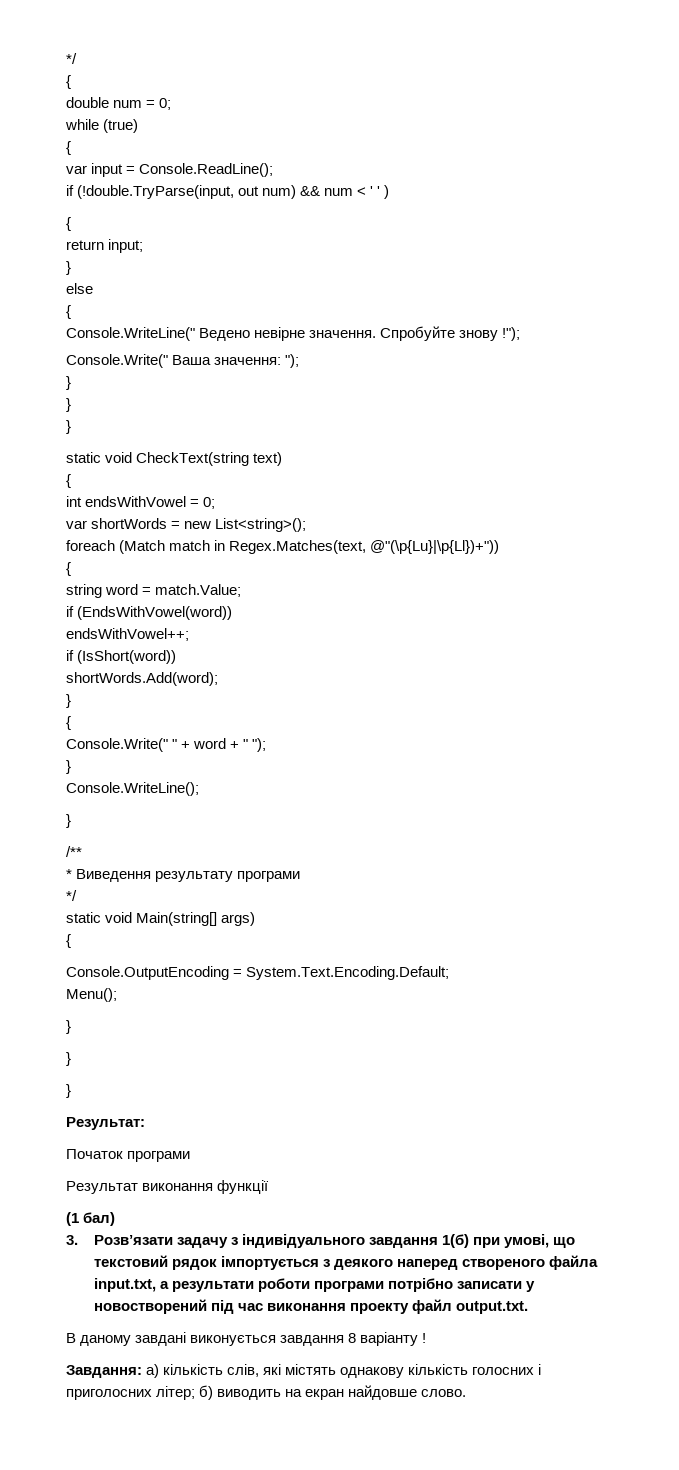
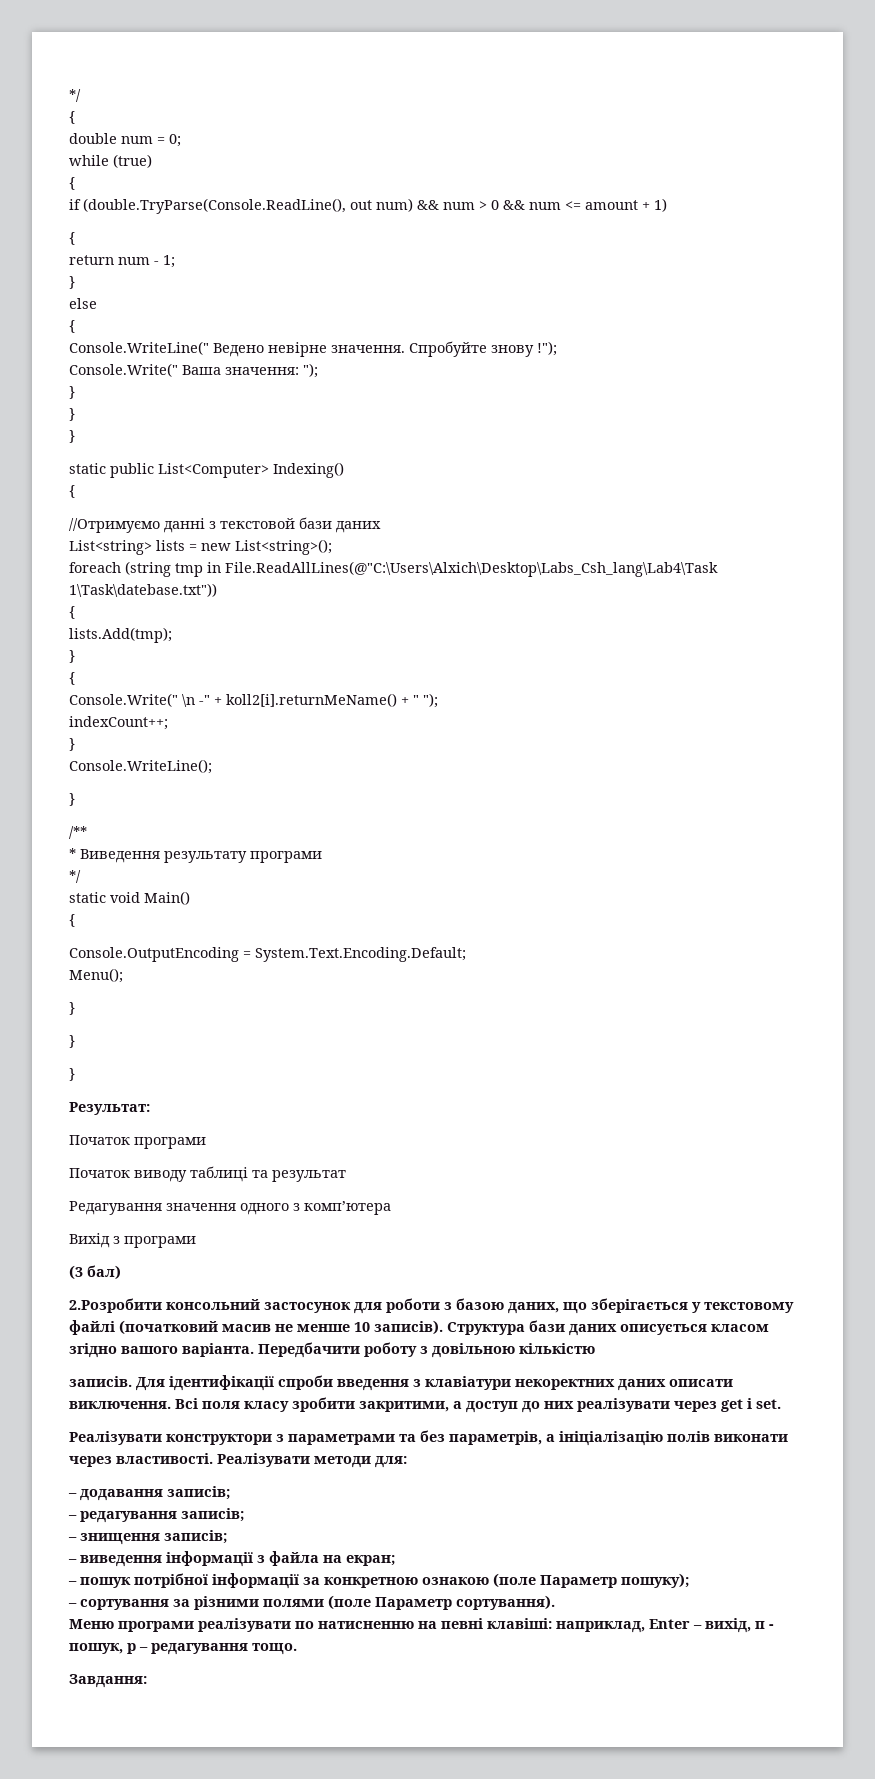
- var input = Console.ReadLine();
- if (!double.TryParse(input, out num) && num < ' ' )
+ if (double.TryParse(Console.ReadLine(), out num) && num > 0 && num <= amount + 1)
- return input;
+ return num - 1;
- static void CheckText(string text)
+ static public List<Computer> Indexing()
  {
- int endsWithVowel = 0;
- var shortWords = new List<string>();
- foreach (Match match in Regex.Matches(text, @"(\p{Lu}|\p{Ll})+"))
+ //Отримуємо данні з текстовой бази даних
+ List<string> lists = new List<string>();
+ foreach (string tmp in File.ReadAllLines(@"C:\Users\Alxich\Desktop\Labs_Csh_lang\Lab4\Task 1\Task\datebase.txt"))
  {
- string word = match.Value;
- if (EndsWithVowel(word))
- endsWithVowel++;
- if (IsShort(word))
- shortWords.Add(word);
+ lists.Add(tmp);
- Console.Write(" " + word + " ");
+ Console.Write(" \n -" + koll2[i].returnMeName() + " ");
+ indexCount++;
- static void Main(string[] args)
+ static void Main()
- Результат виконання функції
- (1 бал)
- 3. Розв’язати задачу з індивідуального завдання 1(б) при умові, що текстовий рядок імпортується з деякого наперед створеного файла input.txt, а результати роботи програми потрібно записати у новостворений під час виконання проекту файл output.txt.
- В даному завдані виконується завдання 8 варіанту !
- Завдання: а) кількість слів, які містять однакову кількість голосних і приголосних літер; б) виводить на екран найдовше слово.
+ Початок виводу таблиці та результат
+ Редагування значення одного з комп’ютера
+ Вихід з програми
+ (3 бал)
+ 2.Розробити консольний застосунок для роботи з базою даних, що зберігається у текстовому файлі (початковий масив не менше 10 записів). Структура бази даних описується класом згідно вашого варіанта. Передбачити роботу з довільною кількістю
+ записів. Для ідентифікації спроби введення з клавіатури некоректних даних описати виключення. Всі поля класу зробити закритими, а доступ до них реалізувати через get i set.
+ Реалізувати конструктори з параметрами та без параметрів, а ініціалізацію полів виконати через властивості. Реалізувати методи для:
+ – додавання записів;
+ – редагування записів;
+ – знищення записів;
+ – виведення інформації з файла на екран;
+ – пошук потрібної інформації за конкретною ознакою (поле Параметр пошуку);
+ – сортування за різними полями (поле Параметр сортування).
+ Меню програми реалізувати по натисненню на певні клавіші: наприклад, Enter – вихід, п - пошук, р – редагування тощо.
+ Завдання:

